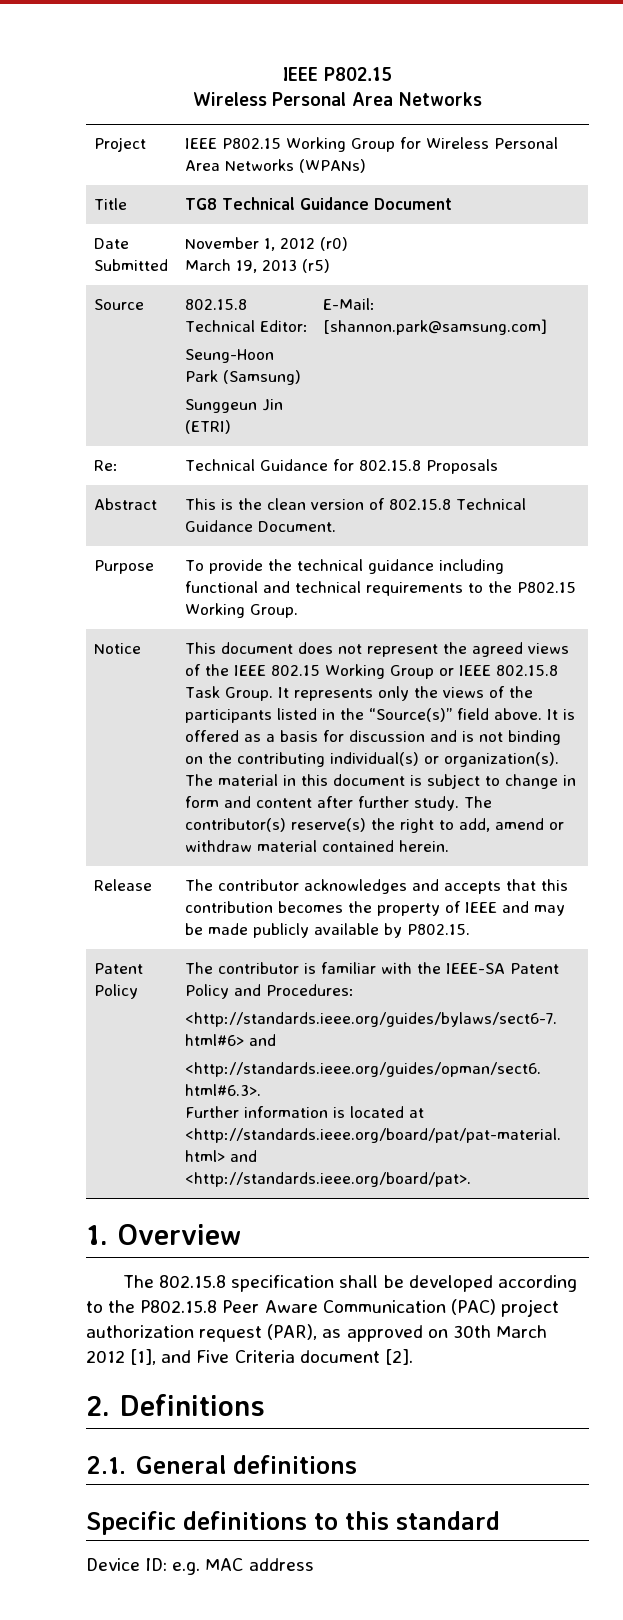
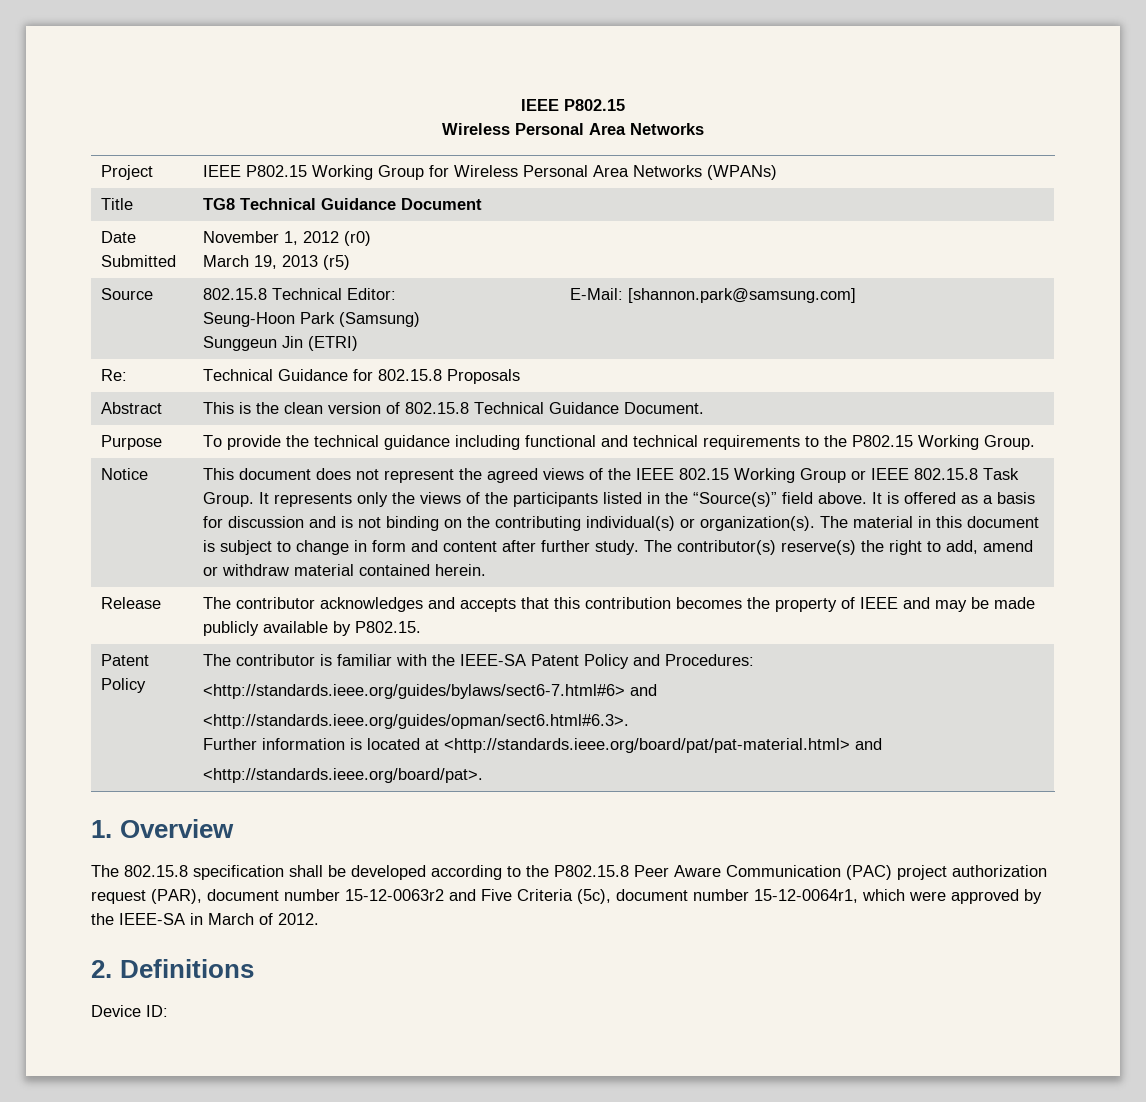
- The 802.15.8 specification shall be developed according to the P802.15.8 Peer Aware Communication (PAC) project authorization request (PAR), as approved on 30th March 2012 [1], and Five Criteria document [2].
+ The 802.15.8 specification shall be developed according to the P802.15.8 Peer Aware Communication (PAC) project authorization request (PAR), document number 15-12-0063r2 and Five Criteria (5c), document number 15-12-0064r1, which were approved by the IEEE-SA in March of 2012.
  2. Definitions
- 2.1. General definitions
- Specific definitions to this standard
- Device ID: e.g. MAC address
+ Device ID:

